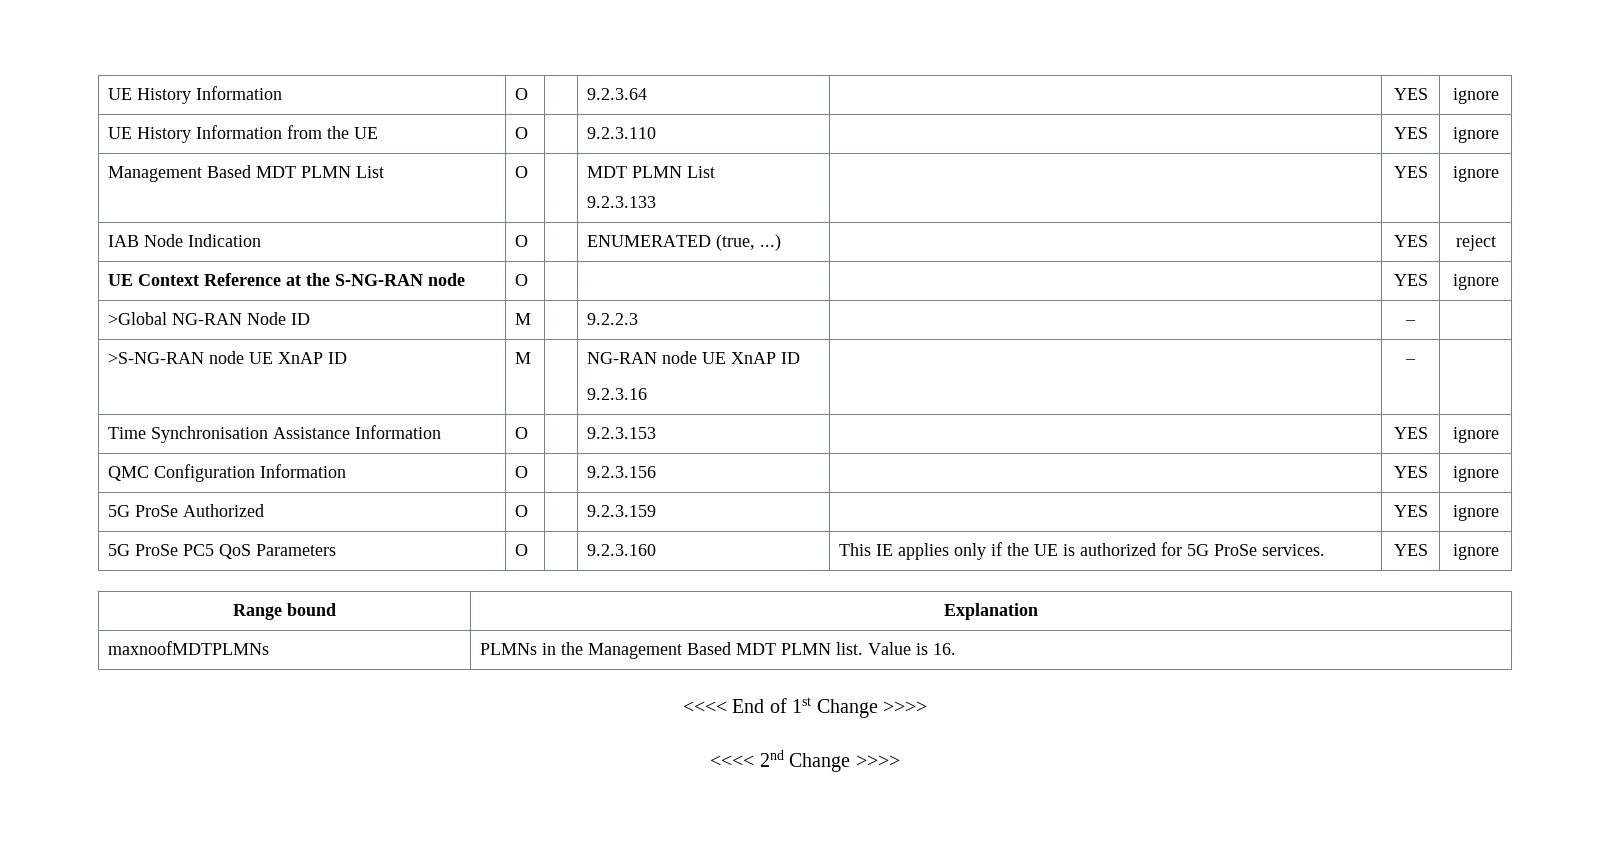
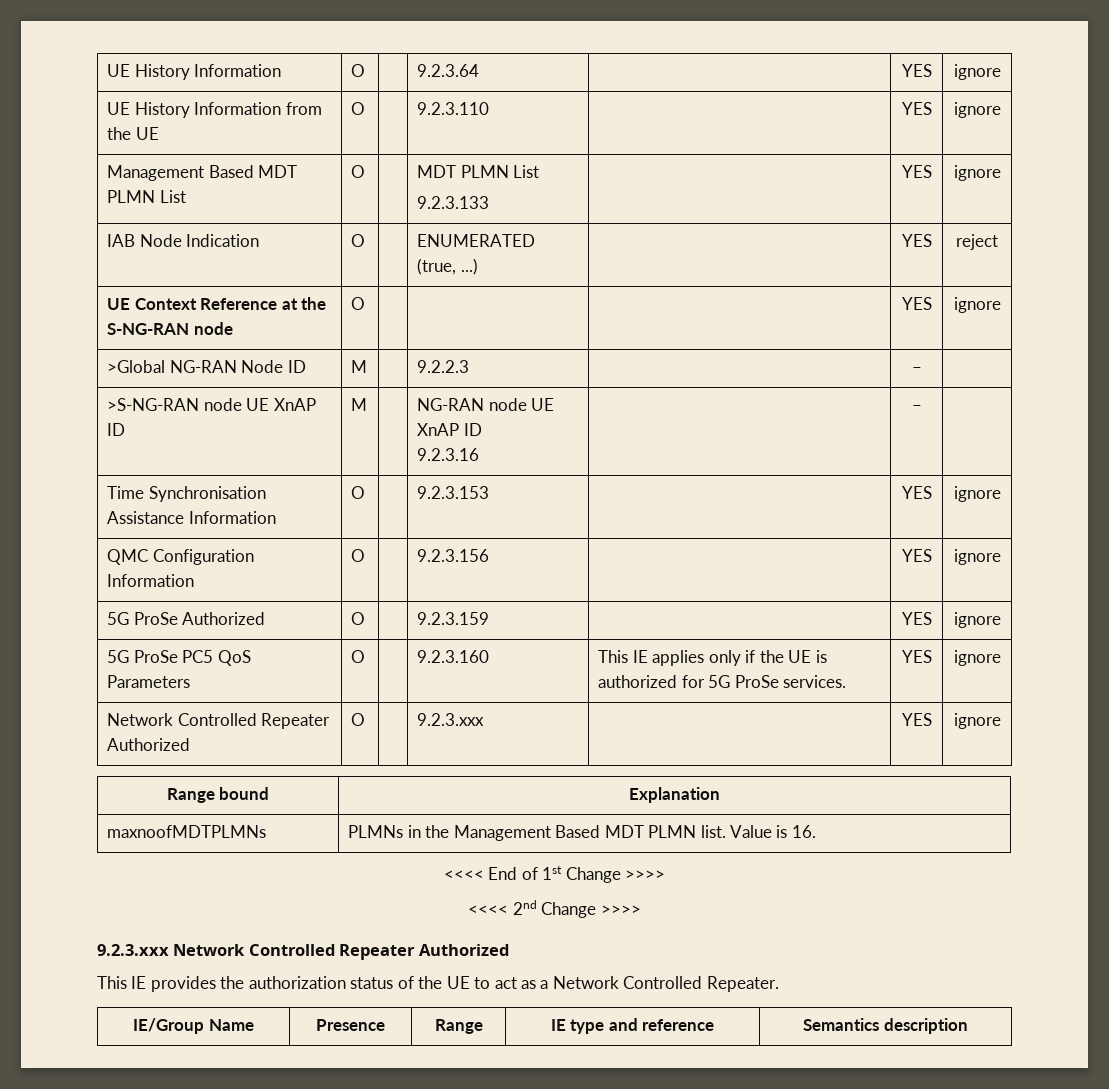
+ Network Controlled Repeater Authorized | O | | 9.2.3.xxx | | YES | ignore
+ 9.2.3.xxx Network Controlled Repeater Authorized
+ This IE provides the authorization status of the UE to act as a Network Controlled Repeater.
+ IE/Group Name | Presence | Range | IE type and reference | Semantics description

